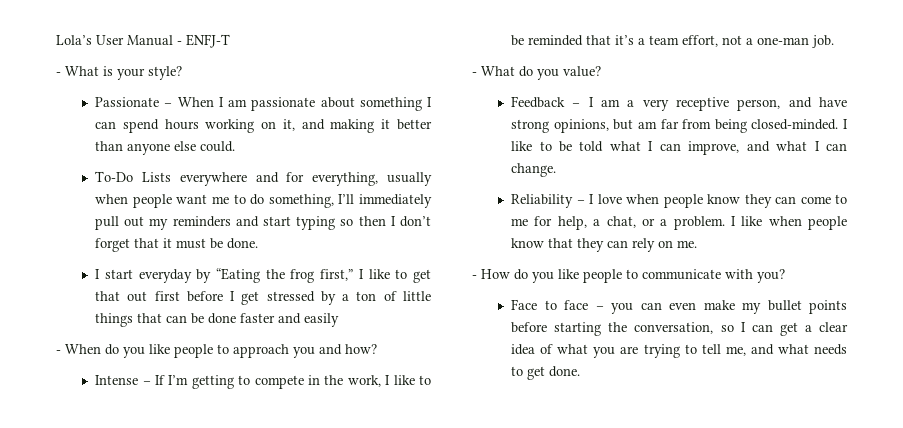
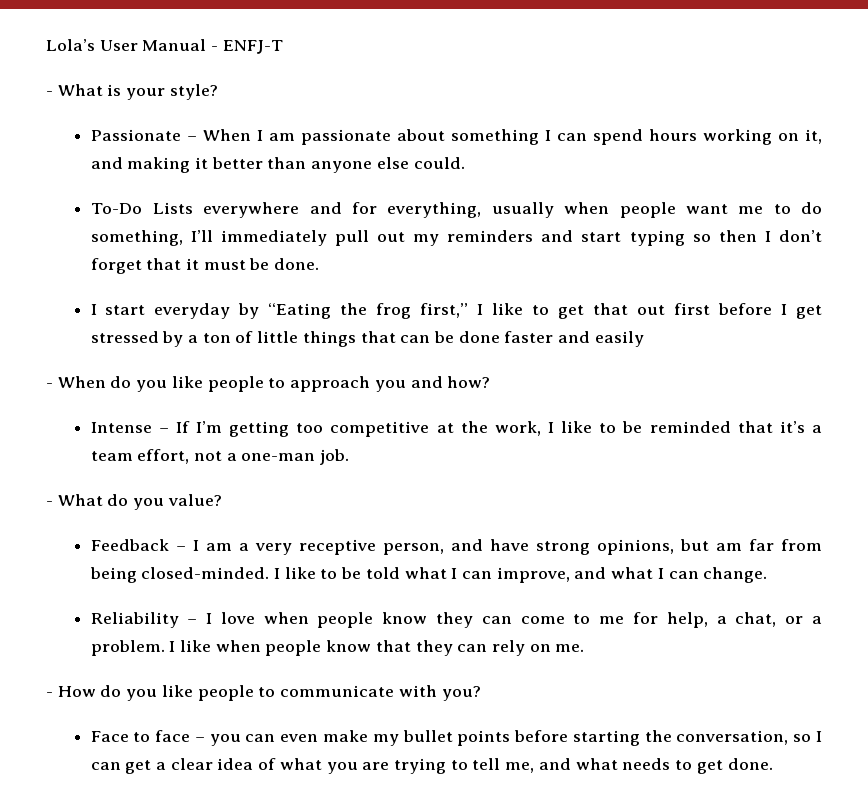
- Intense – If I’m getting to compete in the work, I like to be reminded that it’s a team effort, not a one-man job.
+ Intense – If I’m getting too competitive at the work, I like to be reminded that it’s a team effort, not a one-man job.

